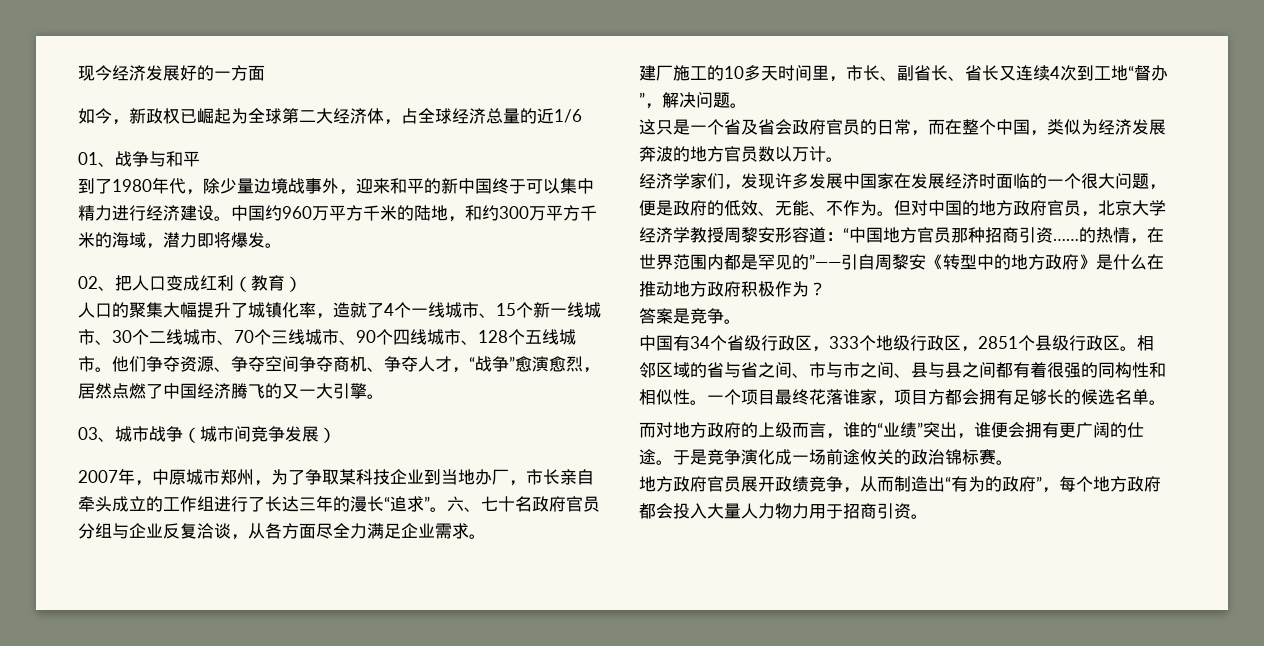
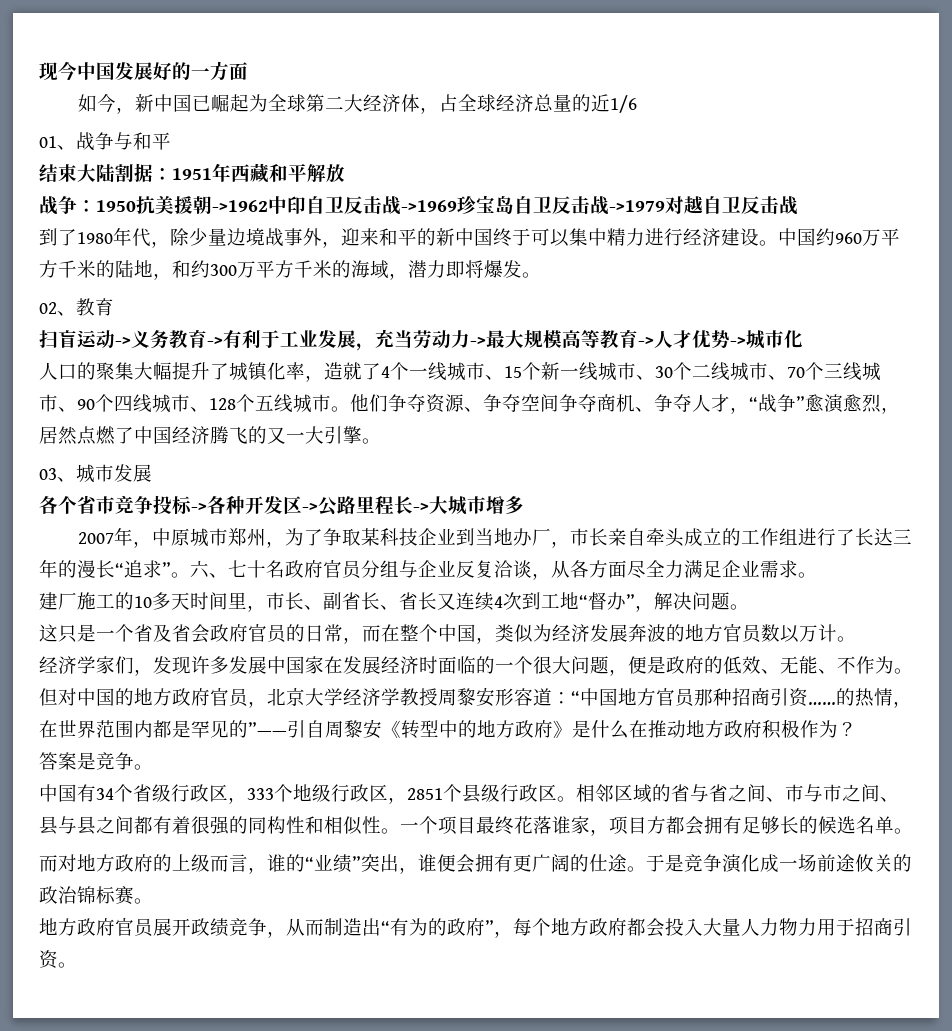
- 现今经济发展好的一方面
+ 现今中国发展好的一方面
- 如今，新政权已崛起为全球第二大经济体，占全球经济总量的近1/6
+ 如今，新中国已崛起为全球第二大经济体，占全球经济总量的近1/6
+ 结束大陆割据：1951年西藏和平解放
+ 战争：1950抗美援朝->1962中印自卫反击战->1969珍宝岛自卫反击战->1979对越自卫反击战
- 02、把人口变成红利（教育）
+ 02、教育
+ 扫盲运动->义务教育->有利于工业发展，充当劳动力->最大规模高等教育->人才优势->城市化
- 03、城市战争（城市间竞争发展）
+ 03、城市发展
+ 各个省市竞争投标->各种开发区->公路里程长->大城市增多

